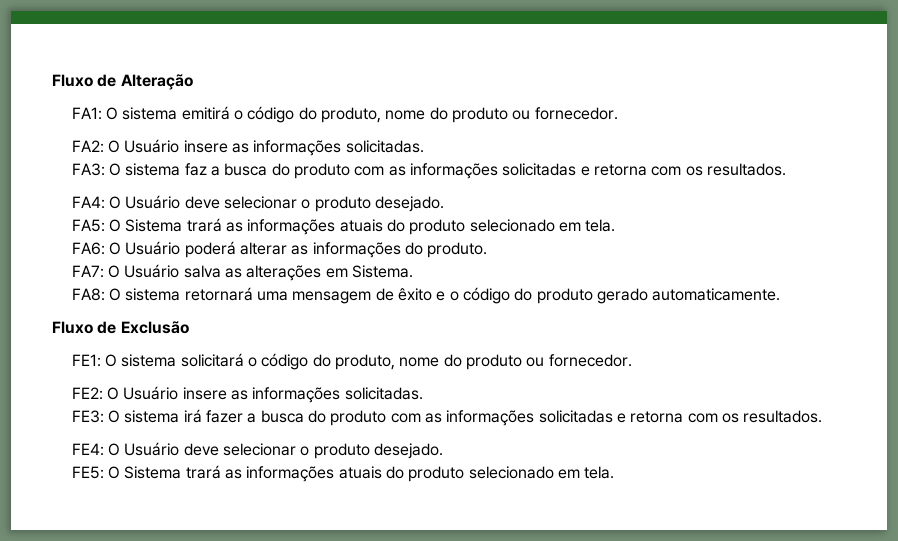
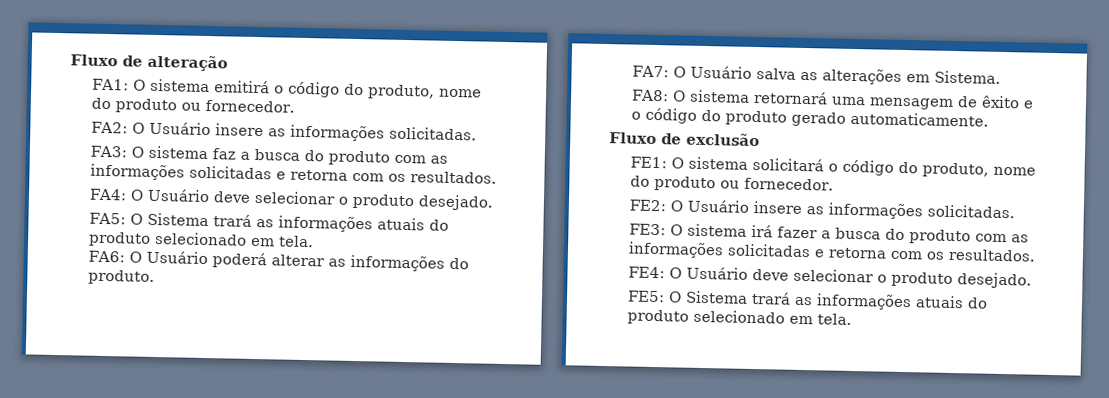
- Fluxo de Alteração
+ Fluxo de alteração
- Fluxo de Exclusão
+ Fluxo de exclusão

